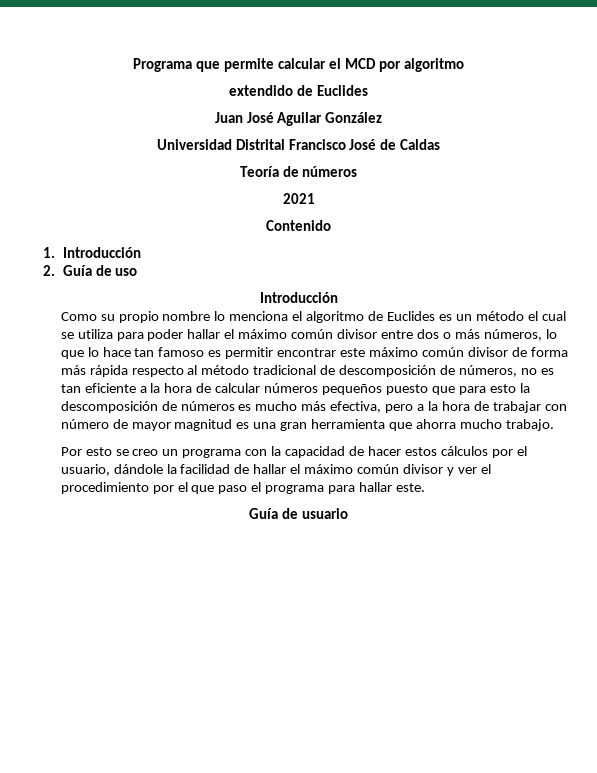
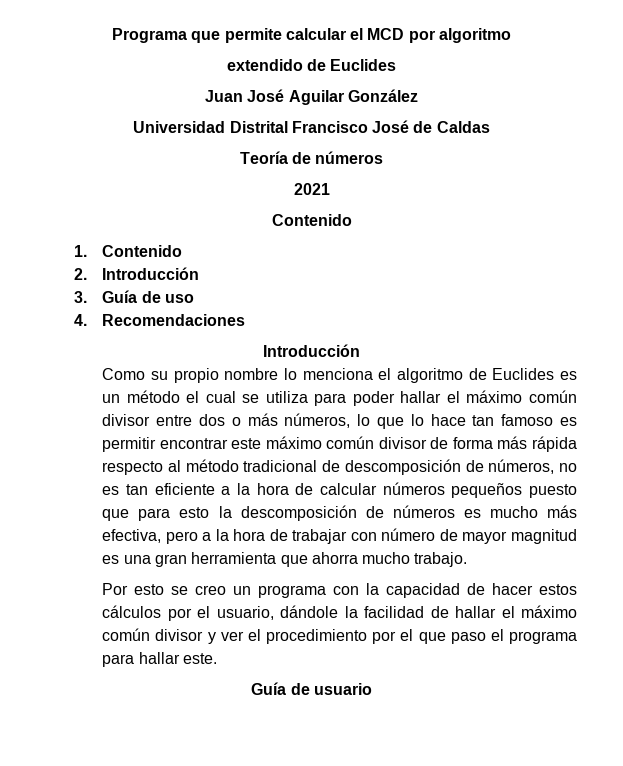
- 1. Introducción
- 2. Guía de uso
+ 1. Contenido
+ 2. Introducción
+ 3. Guía de uso
+ 4. Recomendaciones

